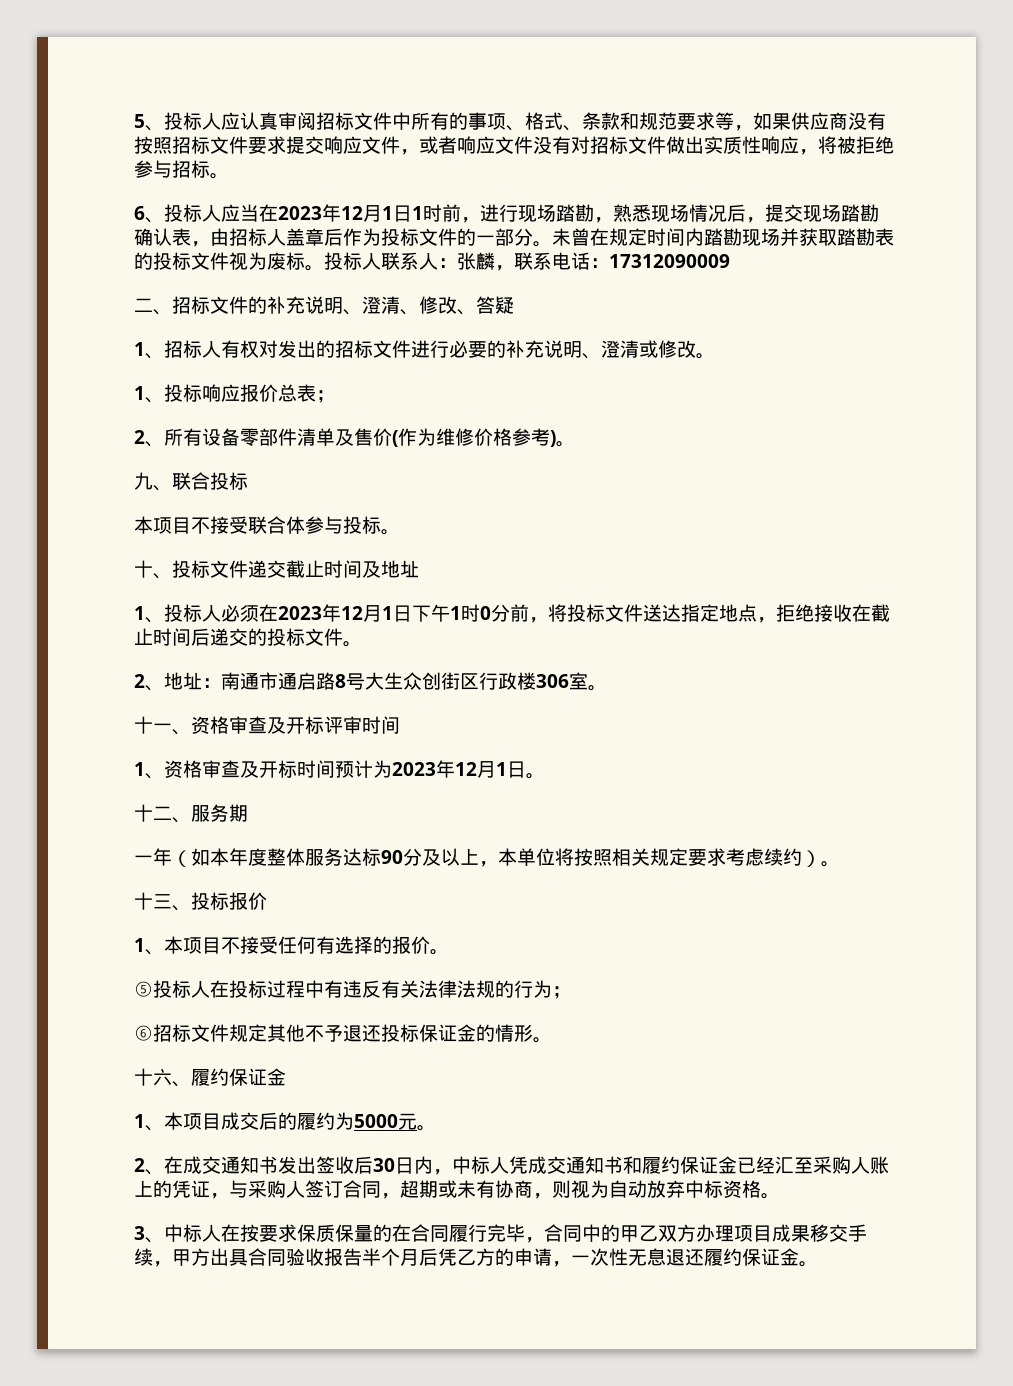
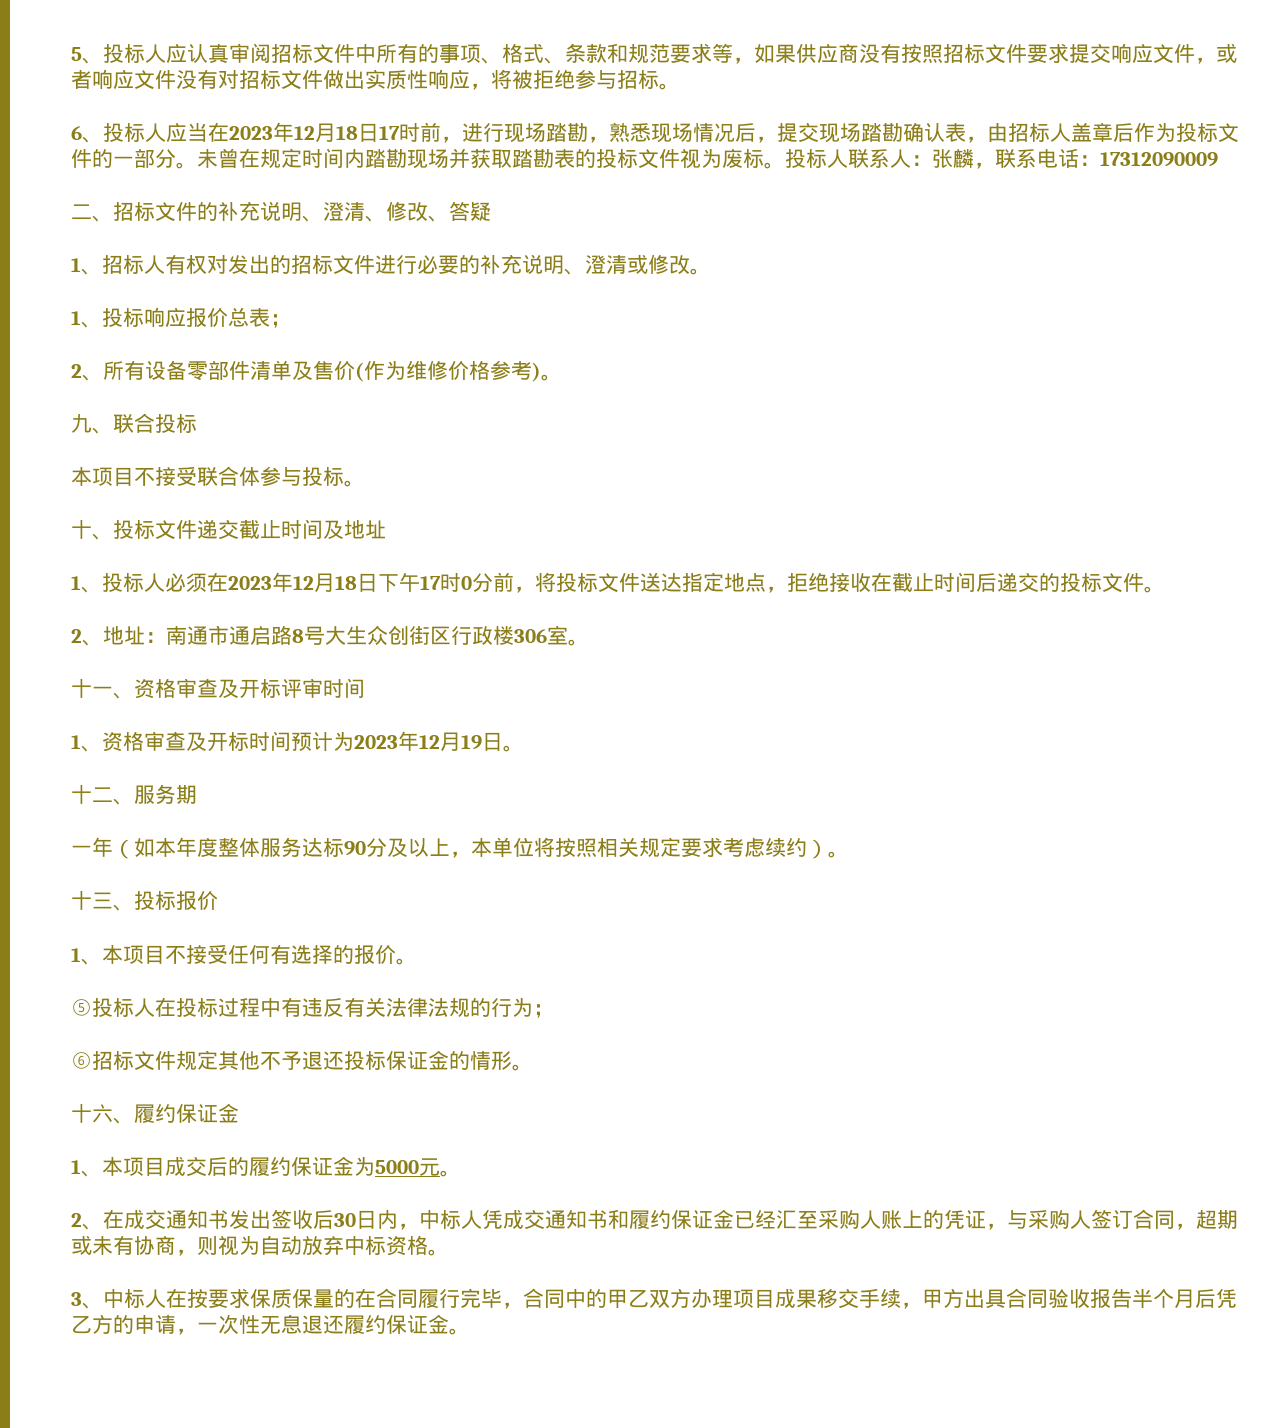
- 6、投标人应当在2023年12月1日1时前，进行现场踏勘，熟悉现场情况后，提交现场踏勘确认表，由招标人盖章后作为投标文件的一部分。
+ 6、投标人应当在2023年12月18日17时前，进行现场踏勘，熟悉现场情况后，提交现场踏勘确认表，由招标人盖章后作为投标文件的一部分。
- 1、投标人必须在2023年12月1日下午1时0分前，将投标文件送达指定地点，拒绝接收在截止时间后递交的投标文件。
+ 1、投标人必须在2023年12月18日下午17时0分前，将投标文件送达指定地点，拒绝接收在截止时间后递交的投标文件。
- 1、资格审查及开标时间预计为2023年12月1日。
+ 1、资格审查及开标时间预计为2023年12月19日。
- 1、本项目成交后的履约为5000元。
+ 1、本项目成交后的履约保证金为5000元。

